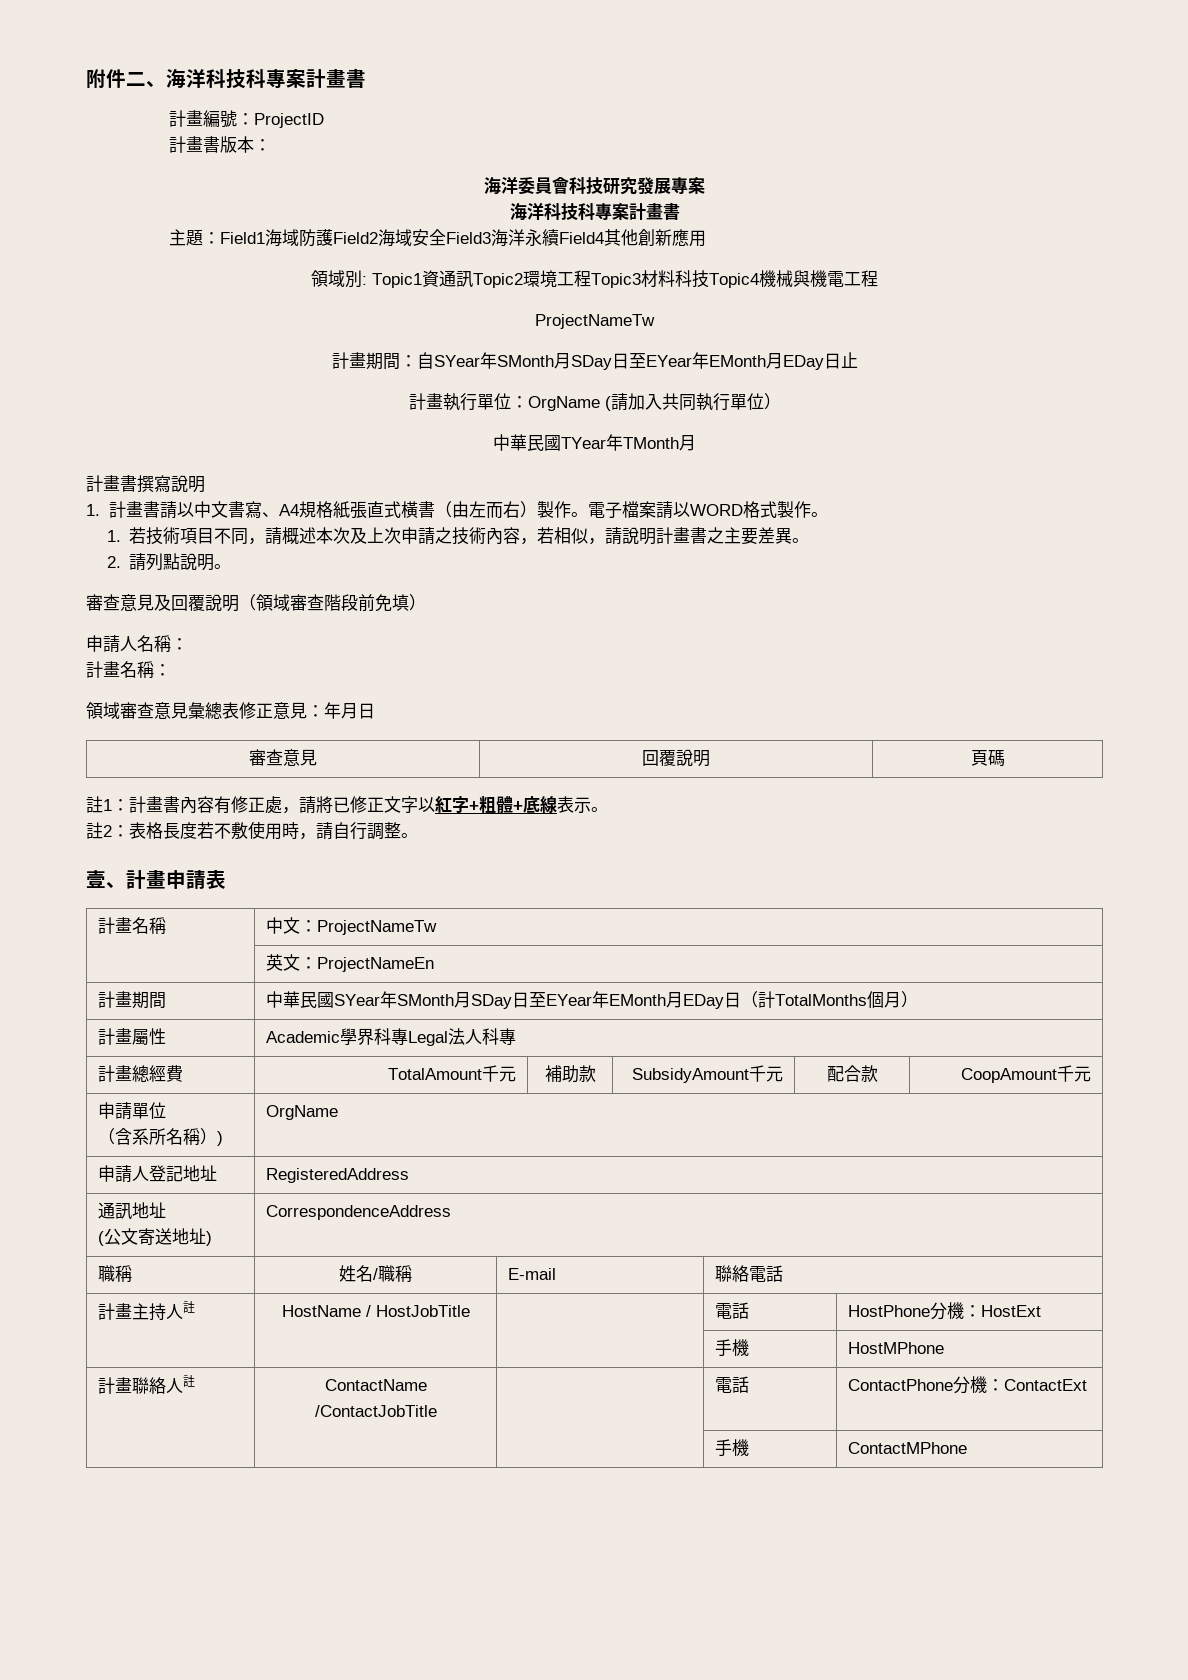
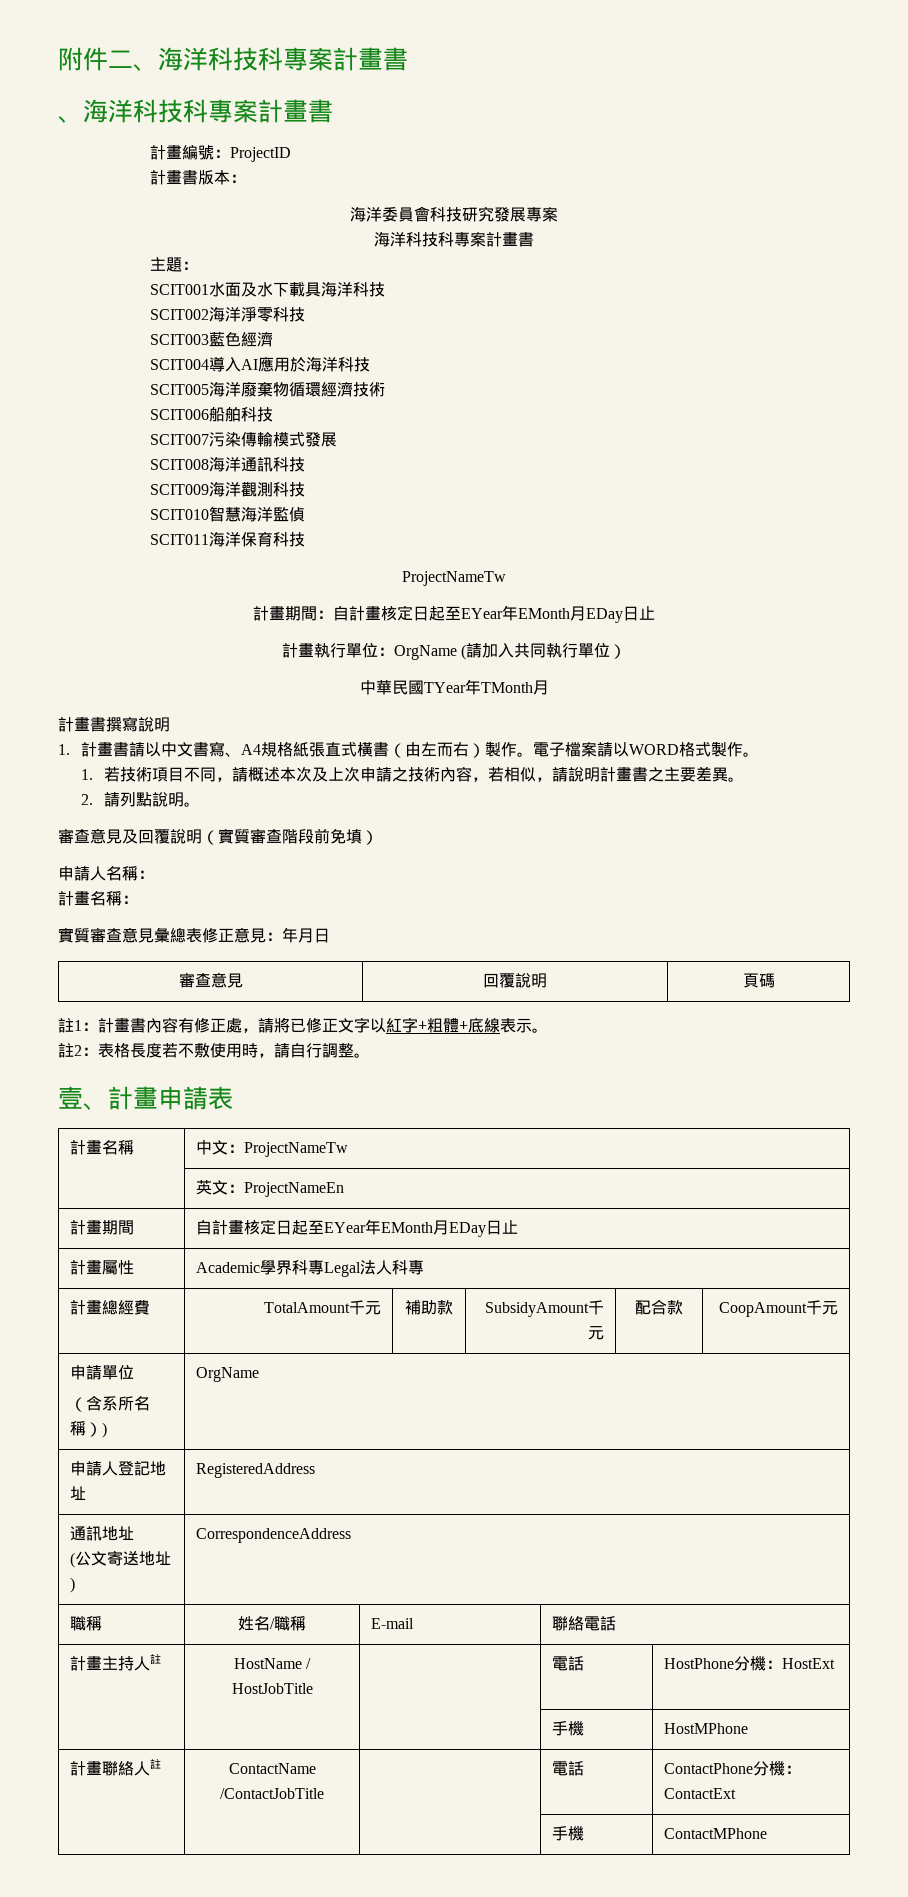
  附件二、海洋科技科專案計畫書
+ 、海洋科技科專案計畫書
- 主題：Field1海域防護Field2海域安全Field3海洋永續Field4其他創新應用
- 領域別: Topic1資通訊Topic2環境工程Topic3材料科技Topic4機械與機電工程
+ 主題：
+ SCIT001水面及水下載具海洋科技
+ SCIT002海洋淨零科技
+ SCIT003藍色經濟
+ SCIT004導入AI應用於海洋科技
+ SCIT005海洋廢棄物循環經濟技術
+ SCIT006船舶科技
+ SCIT007污染傳輸模式發展
+ SCIT008海洋通訊科技
+ SCIT009海洋觀測科技
+ SCIT010智慧海洋監偵
+ SCIT011海洋保育科技
- 計畫期間：自SYear年SMonth月SDay日至EYear年EMonth月EDay日止
+ 計畫期間：自計畫核定日起至EYear年EMonth月EDay日止
- 審查意見及回覆說明（領域審查階段前免填）
+ 審查意見及回覆說明（實質審查階段前免填）
- 領域審查意見彙總表修正意見：年月日
+ 實質審查意見彙總表修正意見：年月日
- 計畫期間 | 中華民國SYear年SMonth月SDay日至EYear年EMonth月EDay日（計TotalMonths個月）
+ 計畫期間 | 自計畫核定日起至EYear年EMonth月EDay日止

